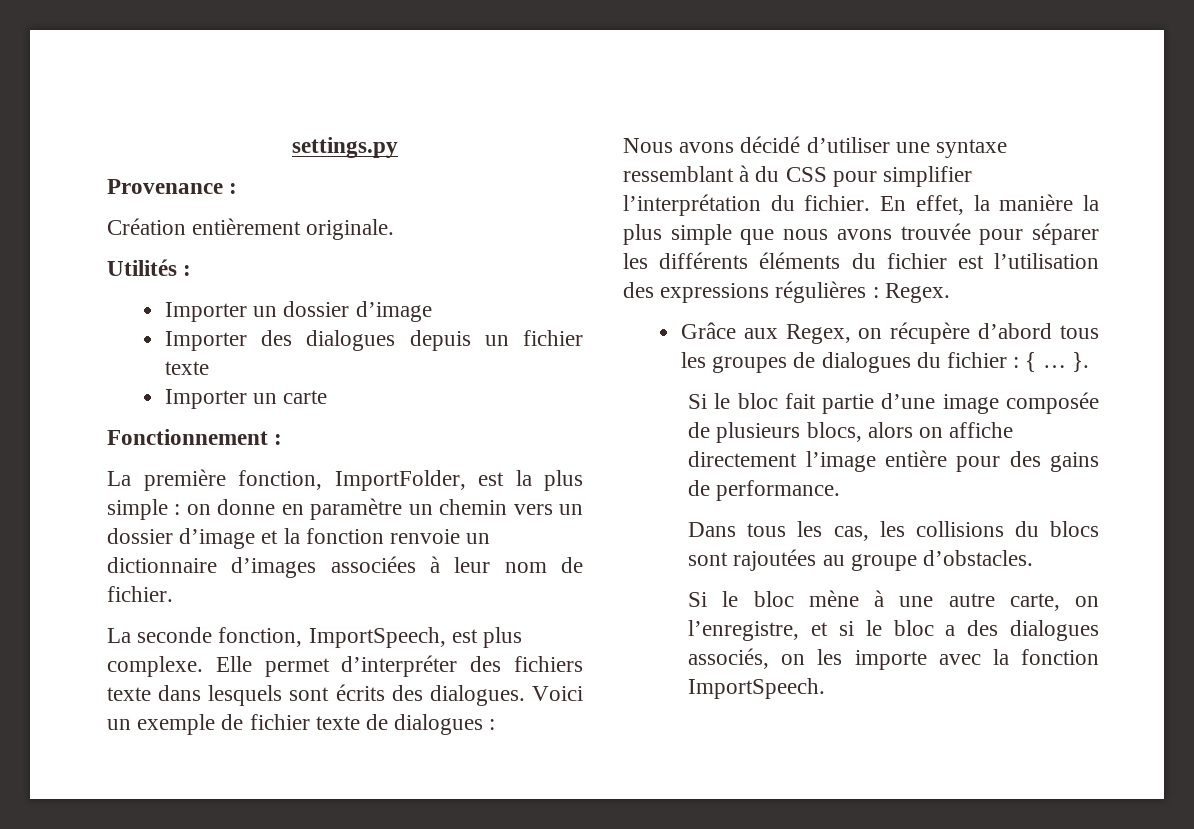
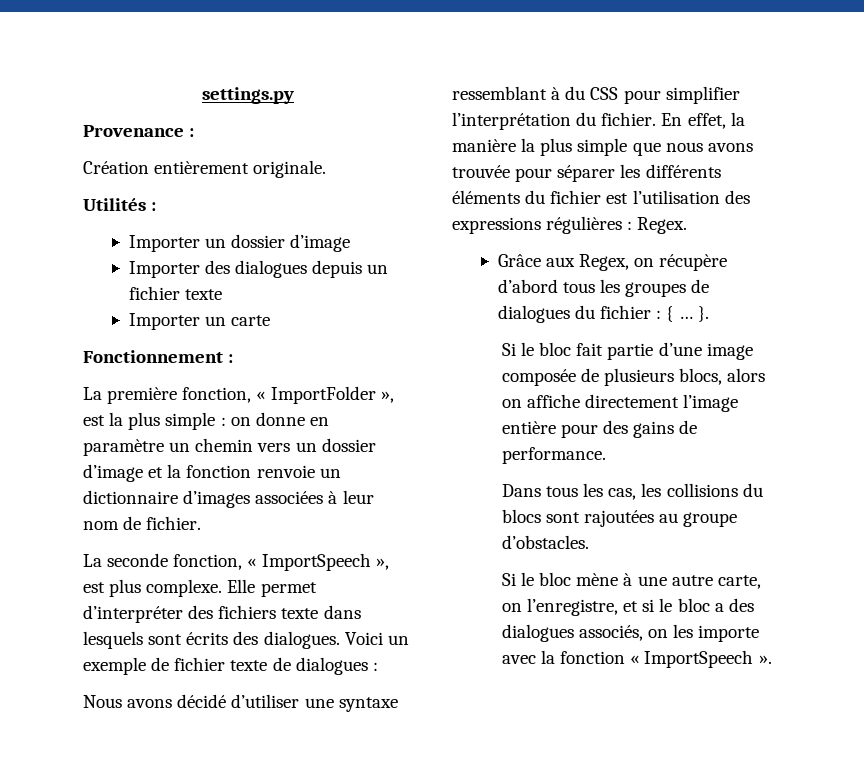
- La première fonction, ImportFolder, est la plus simple : on donne en paramètre un chemin vers un dossier d’image et la fonction renvoie un dictionnaire d’images associées à leur nom de fichier.
+ La première fonction, « ImportFolder », est la plus simple : on donne en paramètre un chemin vers un dossier d’image et la fonction renvoie un dictionnaire d’images associées à leur nom de fichier.
- La seconde fonction, ImportSpeech, est plus complexe.
+ La seconde fonction, « ImportSpeech », est plus complexe.
- Si le bloc mène à une autre carte, on l’enregistre, et si le bloc a des dialogues associés, on les importe avec la fonction ImportSpeech.
+ Si le bloc mène à une autre carte, on l’enregistre, et si le bloc a des dialogues associés, on les importe avec la fonction « ImportSpeech ».

